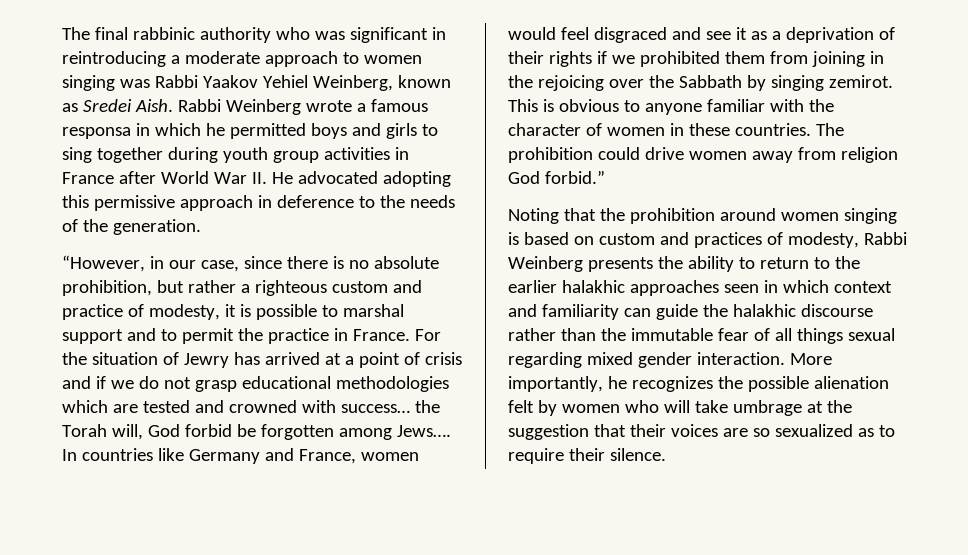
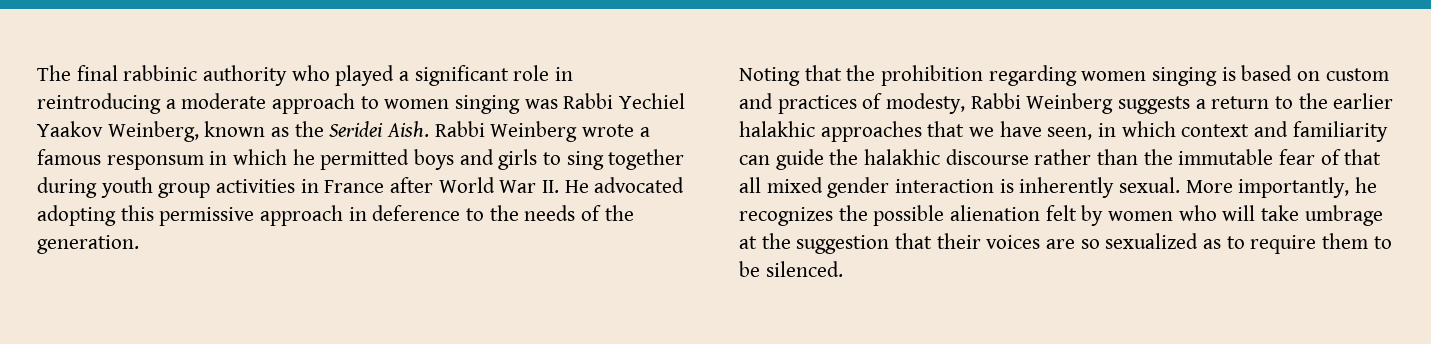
- The final rabbinic authority who was significant in reintroducing a moderate approach to women singing was Rabbi Yaakov Yehiel Weinberg, known as Sredei Aish.
+ The final rabbinic authority who played a significant role in reintroducing a moderate approach to women singing was Rabbi Yechiel Yaakov Weinberg, known as the Seridei Aish.
- Rabbi Weinberg wrote a famous responsa in which he permitted boys and girls to sing together during youth group activities in France after World War II. He advocated adopting this permissive approach in deference to the needs of the generation.
+ Rabbi Weinberg wrote a famous responsum in which he permitted boys and girls to sing together during youth group activities in France after World War II. He advocated adopting this permissive approach in deference to the needs of the generation.
- “However, in our case, since there is no absolute prohibition, but rather a righteous custom and practice of modesty, it is possible to marshal support and to permit the practice in France. For the situation of Jewry has arrived at a point of crisis and if we do not grasp educational methodologies which are tested and crowned with success… the Torah will, God forbid be forgotten among Jews…. In countries like Germany and France, women would feel disgraced and see it as a deprivation of their rights if we prohibited them from joining in the rejoicing over the Sabbath by singing zemirot. This is obvious to anyone familiar with the character of women in these countries. The prohibition could drive women away from religion God forbid.”
- Noting that the prohibition around women singing is based on custom and practices of modesty, Rabbi Weinberg presents the ability to return to the earlier halakhic approaches seen in which context and familiarity can guide the halakhic discourse rather than the immutable fear of all things sexual regarding mixed gender interaction.
+ Noting that the prohibition regarding women singing is based on custom and practices of modesty, Rabbi Weinberg suggests a return to the earlier halakhic approaches that we have seen, in which context and familiarity can guide the halakhic discourse rather than the immutable fear of that all mixed gender interaction is inherently sexual.
- More importantly, he recognizes the possible alienation felt by women who will take umbrage at the suggestion that their voices are so sexualized as to require their silence.
+ More importantly, he recognizes the possible alienation felt by women who will take umbrage at the suggestion that their voices are so sexualized as to require them to be silenced.

